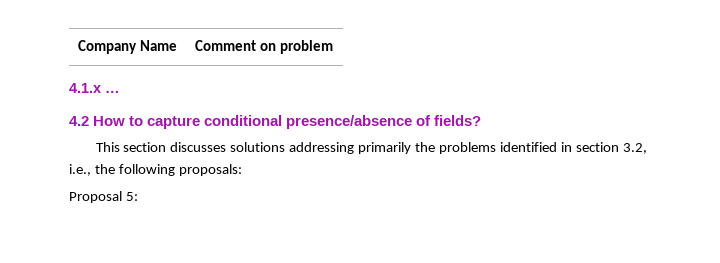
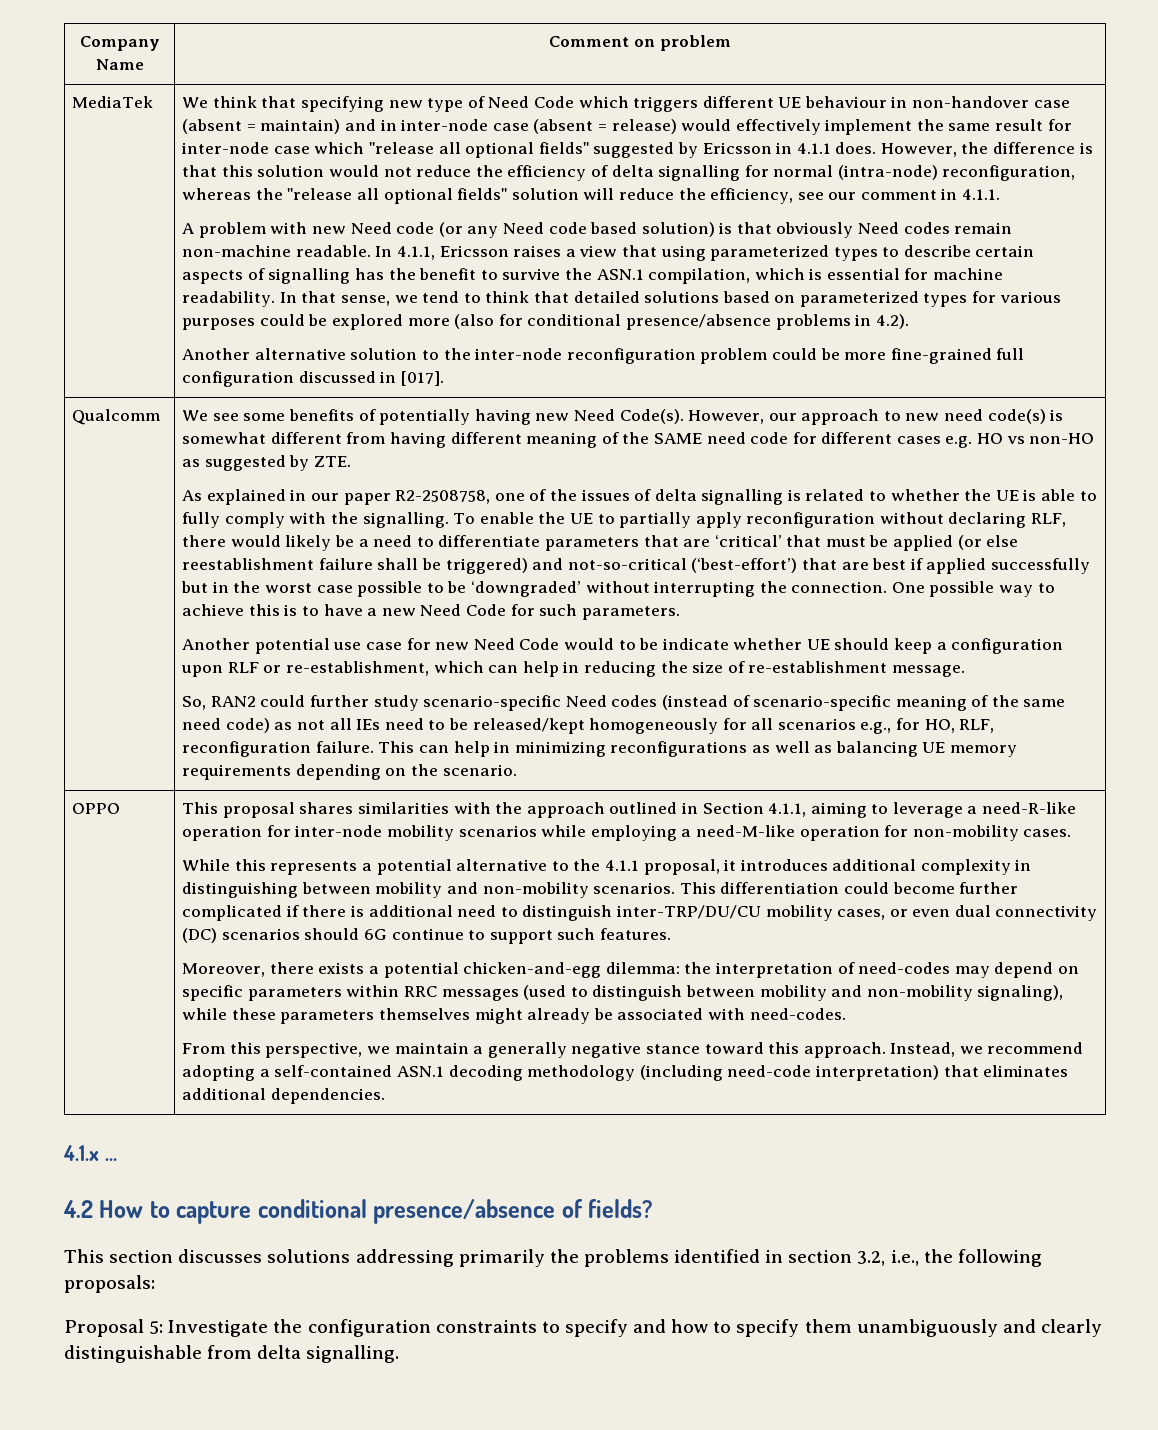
+ MediaTek | We think that specifying new type of Need Code which triggers different UE behaviour in non-handover case (absent = maintain) and in inter-node case (absent = release) would effectively implement the same result for inter-node case which "release all optional fields" suggested by Ericsson in 4.1.1 does. However, the difference is that this solution would not reduce the efficiency of delta signalling for normal (intra-node) reconfiguration, whereas the "release all optional fields" solution will reduce the efficiency, see our comment in 4.1.1.
+ A problem with new Need code (or any Need code based solution) is that obviously Need codes remain non-machine readable. In 4.1.1, Ericsson raises a view that using parameterized types to describe certain aspects of signalling has the benefit to survive the ASN.1 compilation, which is essential for machine readability. In that sense, we tend to think that detailed solutions based on parameterized types for various purposes could be explored more (also for conditional presence/absence problems in 4.2).
+ Another alternative solution to the inter-node reconfiguration problem could be more fine-grained full configuration discussed in [017].
+ Qualcomm | We see some benefits of potentially having new Need Code(s). However, our approach to new need code(s) is somewhat different from having different meaning of the SAME need code for different cases e.g. HO vs non-HO as suggested by ZTE.
+ As explained in our paper R2-2508758, one of the issues of delta signalling is related to whether the UE is able to fully comply with the signalling. To enable the UE to partially apply reconfiguration without declaring RLF, there would likely be a need to differentiate parameters that are ‘critical’ that must be applied (or else reestablishment failure shall be triggered) and not-so-critical (‘best-effort’) that are best if applied successfully but in the worst case possible to be ‘downgraded’ without interrupting the connection. One possible way to achieve this is to have a new Need Code for such parameters.
+ Another potential use case for new Need Code would to be indicate whether UE should keep a configuration upon RLF or re-establishment, which can help in reducing the size of re-establishment message.
+ So, RAN2 could further study scenario-specific Need codes (instead of scenario-specific meaning of the same need code) as not all IEs need to be released/kept homogeneously for all scenarios e.g., for HO, RLF, reconfiguration failure. This can help in minimizing reconfigurations as well as balancing UE memory requirements depending on the scenario.
+ OPPO | This proposal shares similarities with the approach outlined in Section 4.1.1, aiming to leverage a need-R-like operation for inter-node mobility scenarios while employing a need-M-like operation for non-mobility cases.
+ While this represents a potential alternative to the 4.1.1 proposal, it introduces additional complexity in distinguishing between mobility and non-mobility scenarios. This differentiation could become further complicated if there is additional need to distinguish inter-TRP/DU/CU mobility cases, or even dual connectivity (DC) scenarios should 6G continue to support such features.
+ Moreover, there exists a potential chicken-and-egg dilemma: the interpretation of need-codes may depend on specific parameters within RRC messages (used to distinguish between mobility and non-mobility signaling), while these parameters themselves might already be associated with need-codes.
+ From this perspective, we maintain a generally negative stance toward this approach. Instead, we recommend adopting a self-contained ASN.1 decoding methodology (including need-code interpretation) that eliminates additional dependencies.
- Proposal 5:
+ Proposal 5: Investigate the configuration constraints to specify and how to specify them unambiguously and clearly distinguishable from delta signalling.

